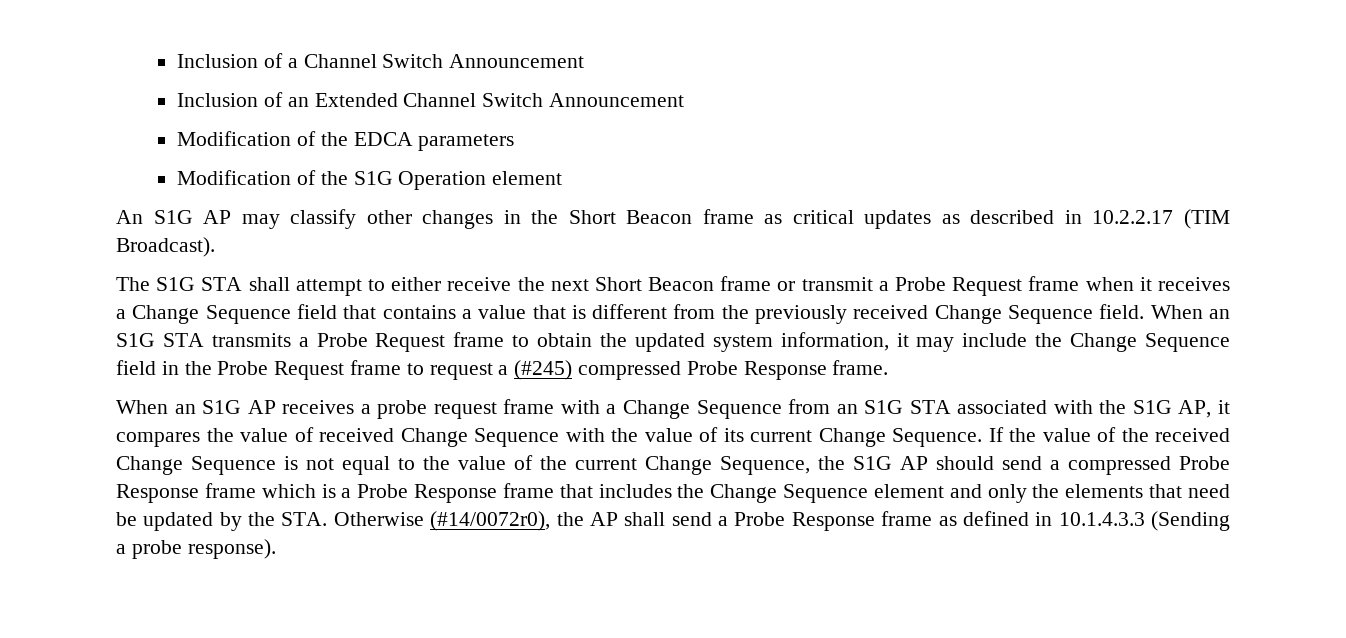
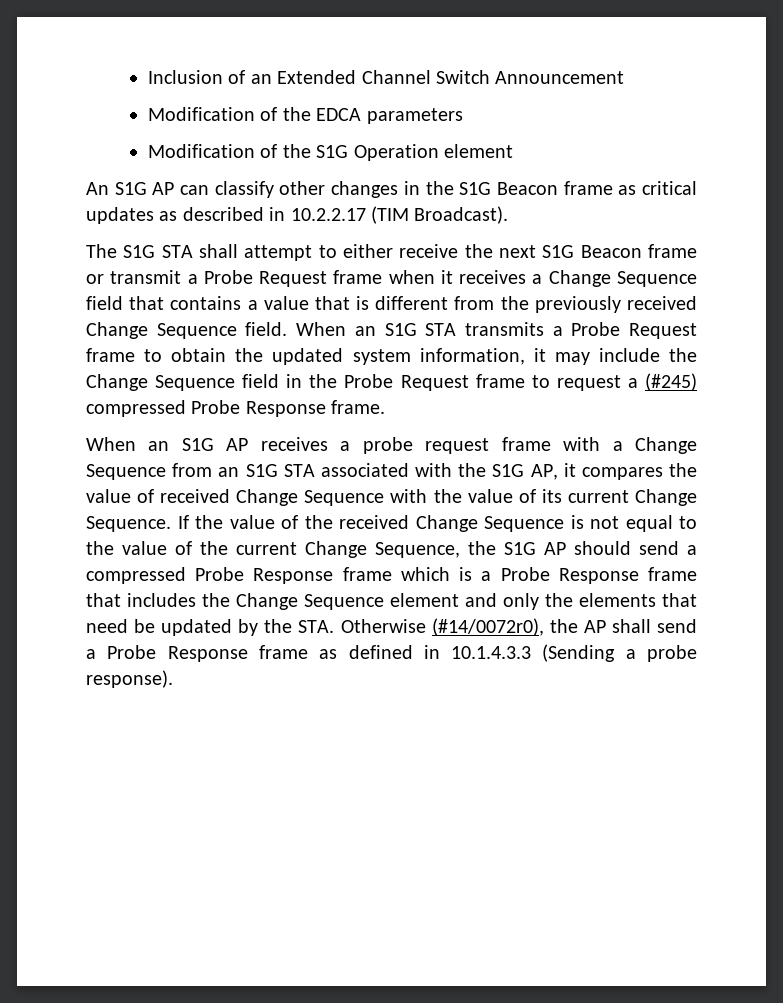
- Inclusion of a Channel Switch Announcement
- An S1G AP may classify other changes in the Short Beacon frame as critical updates as described in 10.2.2.17 (TIM Broadcast).
+ An S1G AP can classify other changes in the S1G Beacon frame as critical updates as described in 10.2.2.17 (TIM Broadcast).
- The S1G STA shall attempt to either receive the next Short Beacon frame or transmit a Probe Request frame when it receives a Change Sequence field that contains a value that is different from the previously received Change Sequence field.
+ The S1G STA shall attempt to either receive the next S1G Beacon frame or transmit a Probe Request frame when it receives a Change Sequence field that contains a value that is different from the previously received Change Sequence field.

